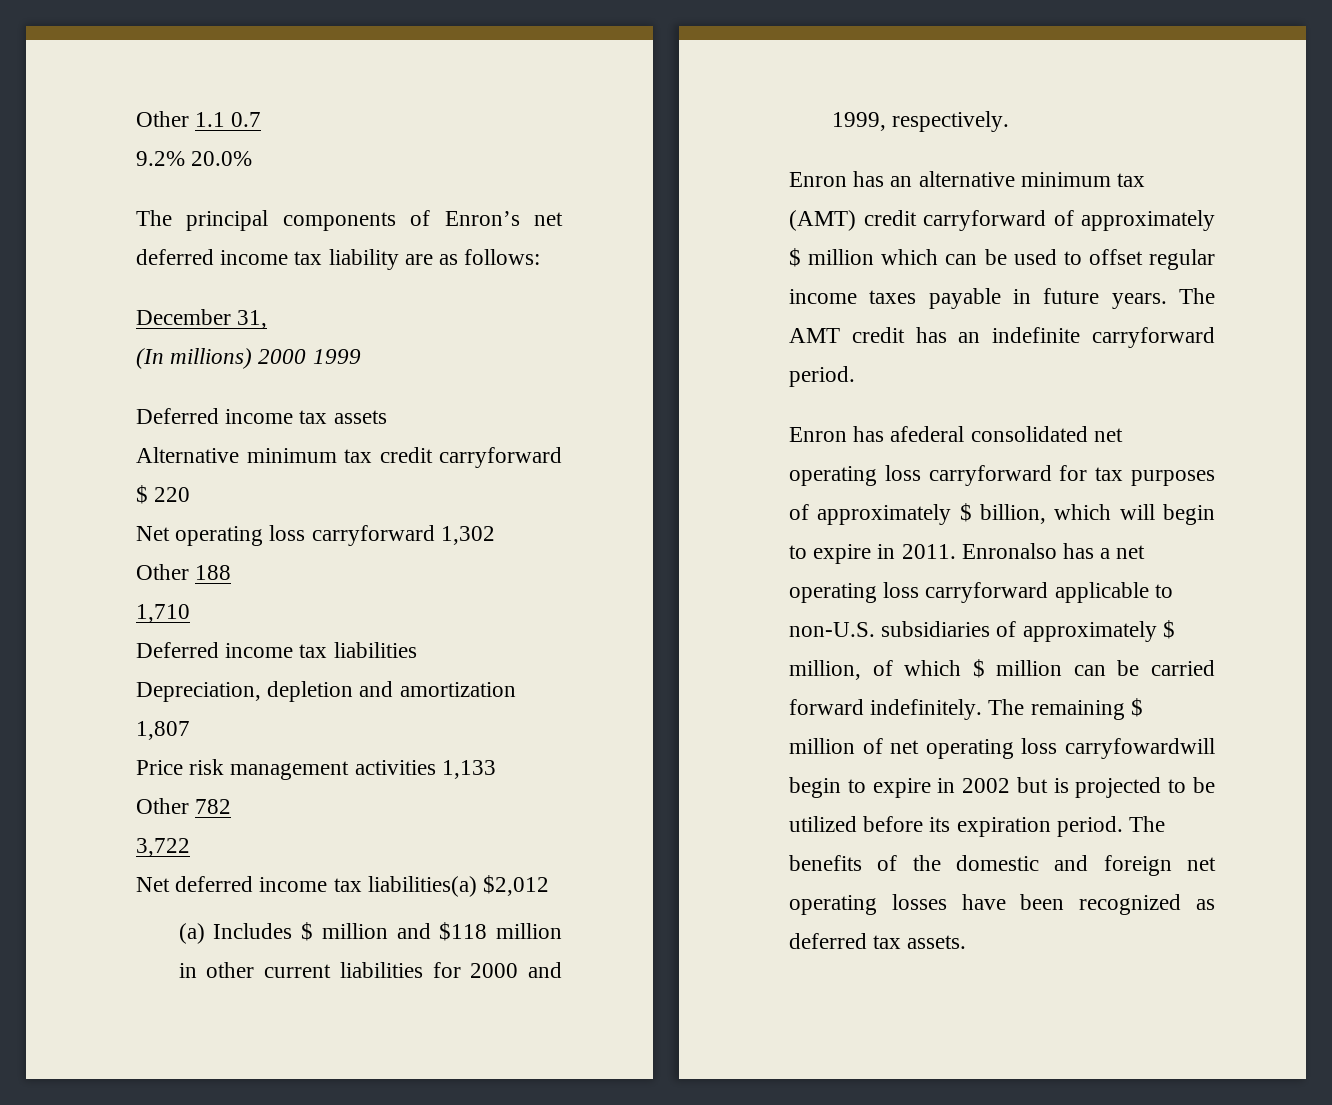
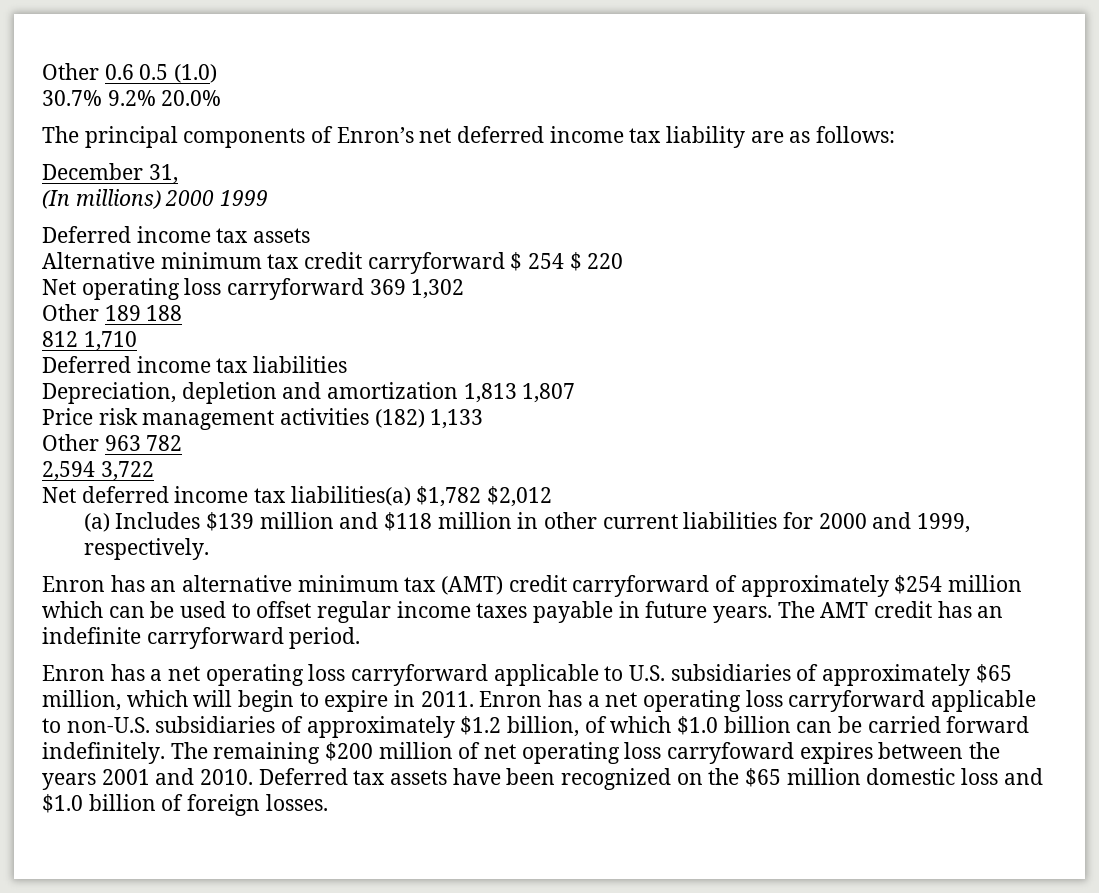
- Other 1.1 0.7
- 9.2% 20.0%
+ Other 0.6 0.5 (1.0)
+ 30.7% 9.2% 20.0%
- Alternative minimum tax credit carryforward $ 220
+ Alternative minimum tax credit carryforward $ 254 $ 220
- Net operating loss carryforward 1,302
+ Net operating loss carryforward 369 1,302
- Other 188
+ Other 189 188
- 1,710
+ 812 1,710
- Depreciation, depletion and amortization 1,807
+ Depreciation, depletion and amortization 1,813 1,807
- Price risk management activities 1,133
+ Price risk management activities (182) 1,133
- Other 782
+ Other 963 782
- 3,722
+ 2,594 3,722
- Net deferred income tax liabilities(a) $2,012
+ Net deferred income tax liabilities(a) $1,782 $2,012
- (a) Includes $ million and $118 million in other current liabilities for 2000 and 1999, respectively.
+ (a) Includes $139 million and $118 million in other current liabilities for 2000 and 1999, respectively.
- Enron has an alternative minimum tax (AMT) credit carryforward of approximately $ million which can be used to offset regular income taxes payable in future years.
+ Enron has an alternative minimum tax (AMT) credit carryforward of approximately $254 million which can be used to offset regular income taxes payable in future years.
- Enron has afederal consolidated net operating loss carryforward for tax purposes of approximately $ billion, which will begin to expire in 2011.
+ Enron has a net operating loss carryforward applicable to U.S. subsidiaries of approximately $65 million, which will begin to expire in 2011.
- Enronalso has a net operating loss carryforward applicable to non-U.S. subsidiaries of approximately $ million, of which $ million can be carried forward indefinitely.
+ Enron has a net operating loss carryforward applicable to non-U.S. subsidiaries of approximately $1.2 billion, of which $1.0 billion can be carried forward indefinitely.
- The remaining $ million of net operating loss carryfowardwill begin to expire in 2002 but is projected to be utilized before its expiration period. The benefits of the domestic and foreign net operating losses have been recognized as deferred tax assets.
+ The remaining $200 million of net operating loss carryfoward expires between the years 2001 and 2010. Deferred tax assets have been recognized on the $65 million domestic loss and $1.0 billion of foreign losses.

